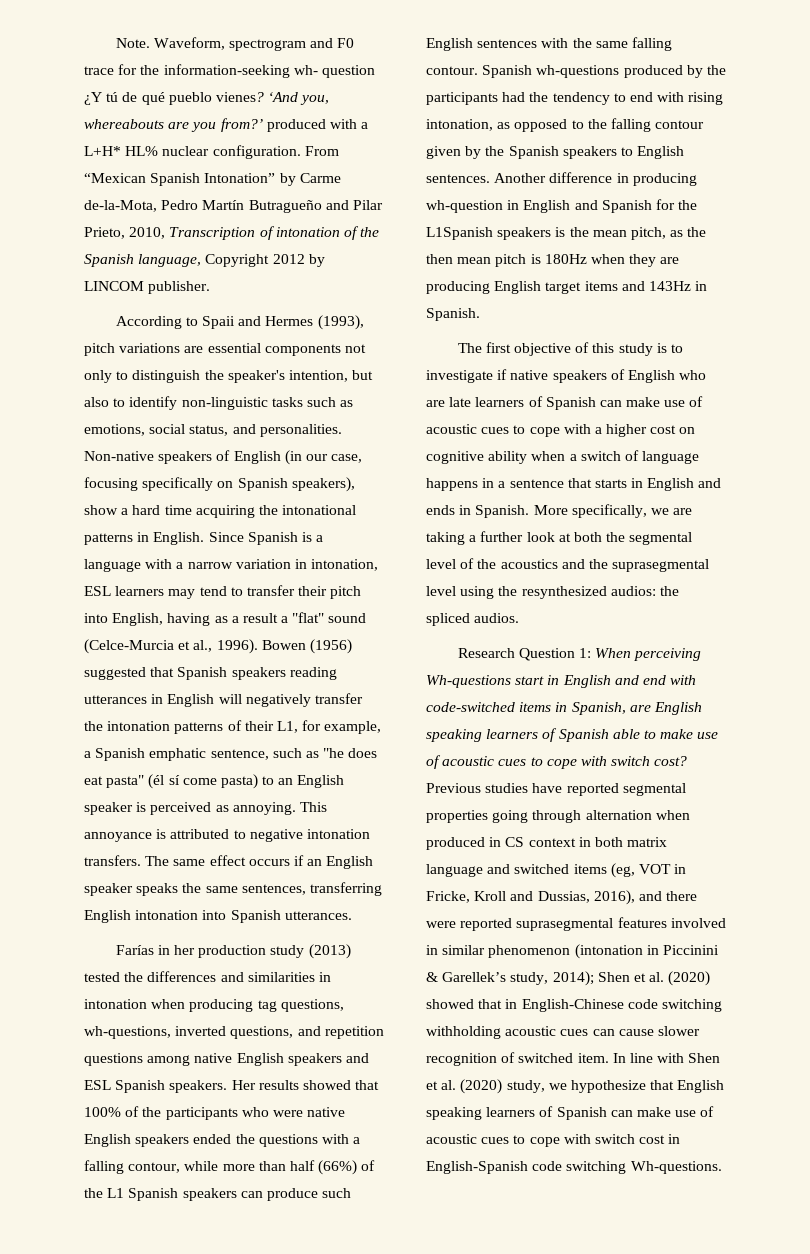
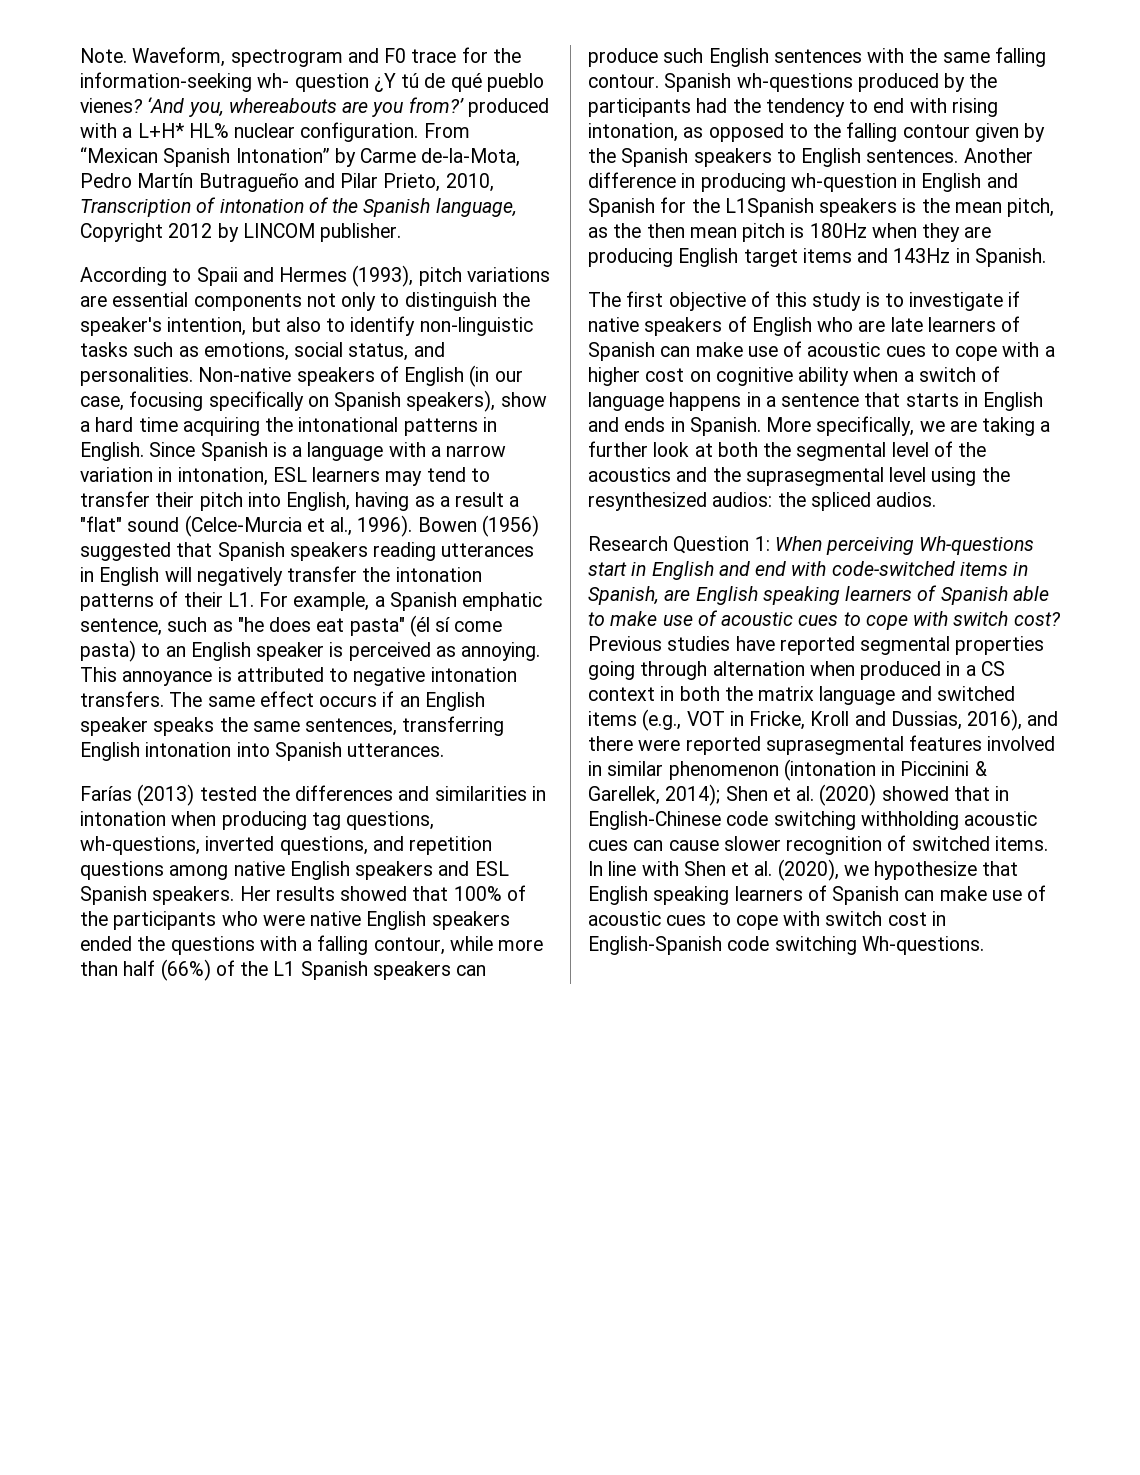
- Bowen (1956) suggested that Spanish speakers reading utterances in English will negatively transfer the intonation patterns of their L1, for example, a Spanish emphatic sentence, such as "he does eat pasta" (él sí come pasta) to an English speaker is perceived as annoying.
+ Bowen (1956) suggested that Spanish speakers reading utterances in English will negatively transfer the intonation patterns of their L1. For example, a Spanish emphatic sentence, such as "he does eat pasta" (él sí come pasta) to an English speaker is perceived as annoying.
- Farías in her production study (2013) tested the differences and similarities in intonation when producing tag questions, wh-questions, inverted questions, and repetition questions among native English speakers and ESL Spanish speakers.
+ Farías (2013) tested the differences and similarities in intonation when producing tag questions, wh-questions, inverted questions, and repetition questions among native English speakers and ESL Spanish speakers.
- Previous studies have reported segmental properties going through alternation when produced in CS context in both matrix language and switched items (eg, VOT in Fricke, Kroll and Dussias, 2016), and there were reported suprasegmental features involved in similar phenomenon (intonation in Piccinini & Garellek’s study, 2014);
+ Previous studies have reported segmental properties going through alternation when produced in a CS context in both the matrix language and switched items (e.g., VOT in Fricke, Kroll and Dussias, 2016), and there were reported suprasegmental features involved in similar phenomenon (intonation in Piccinini & Garellek, 2014);
- Shen et al. (2020) showed that in English-Chinese code switching withholding acoustic cues can cause slower recognition of switched item.
+ Shen et al. (2020) showed that in English-Chinese code switching withholding acoustic cues can cause slower recognition of switched items.
- In line with Shen et al. (2020) study, we hypothesize that English speaking learners of Spanish can make use of acoustic cues to cope with switch cost in English-Spanish code switching Wh-questions.
+ In line with Shen et al. (2020), we hypothesize that English speaking learners of Spanish can make use of acoustic cues to cope with switch cost in English-Spanish code switching Wh-questions.

